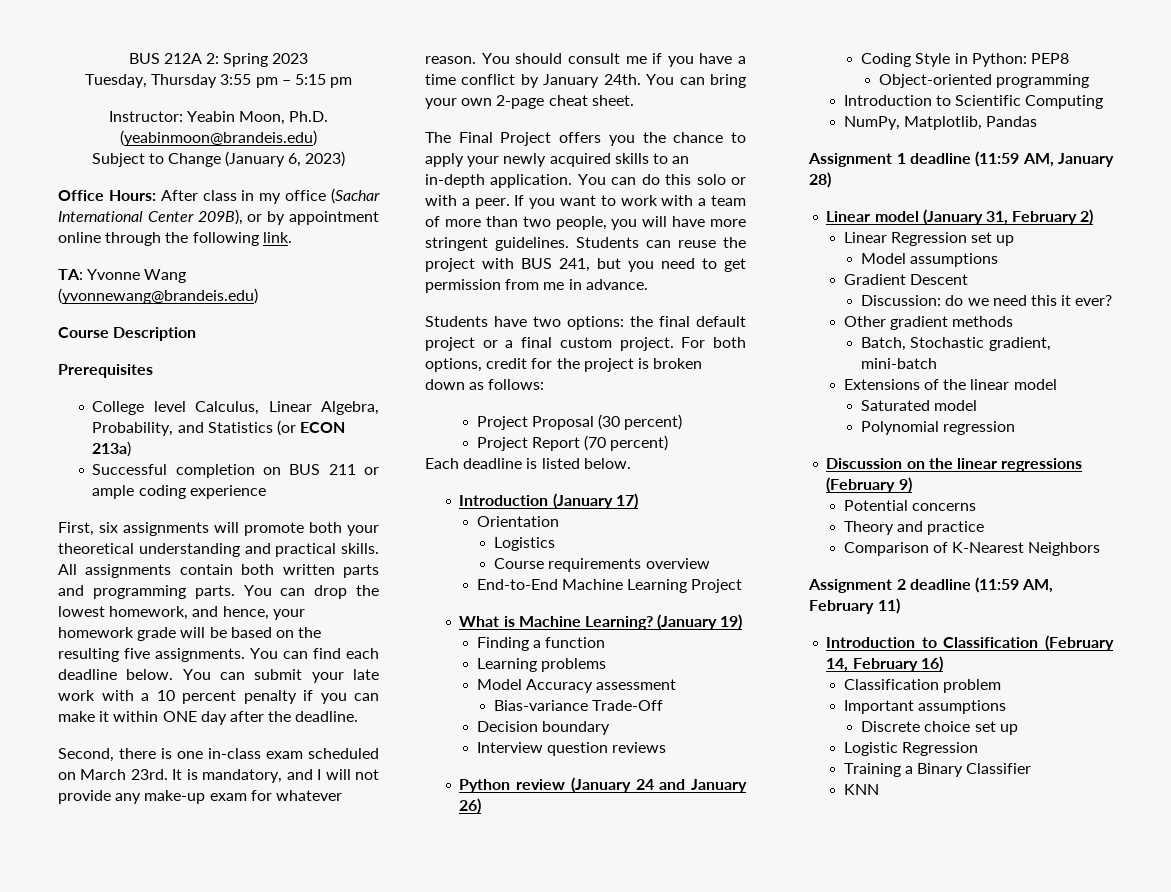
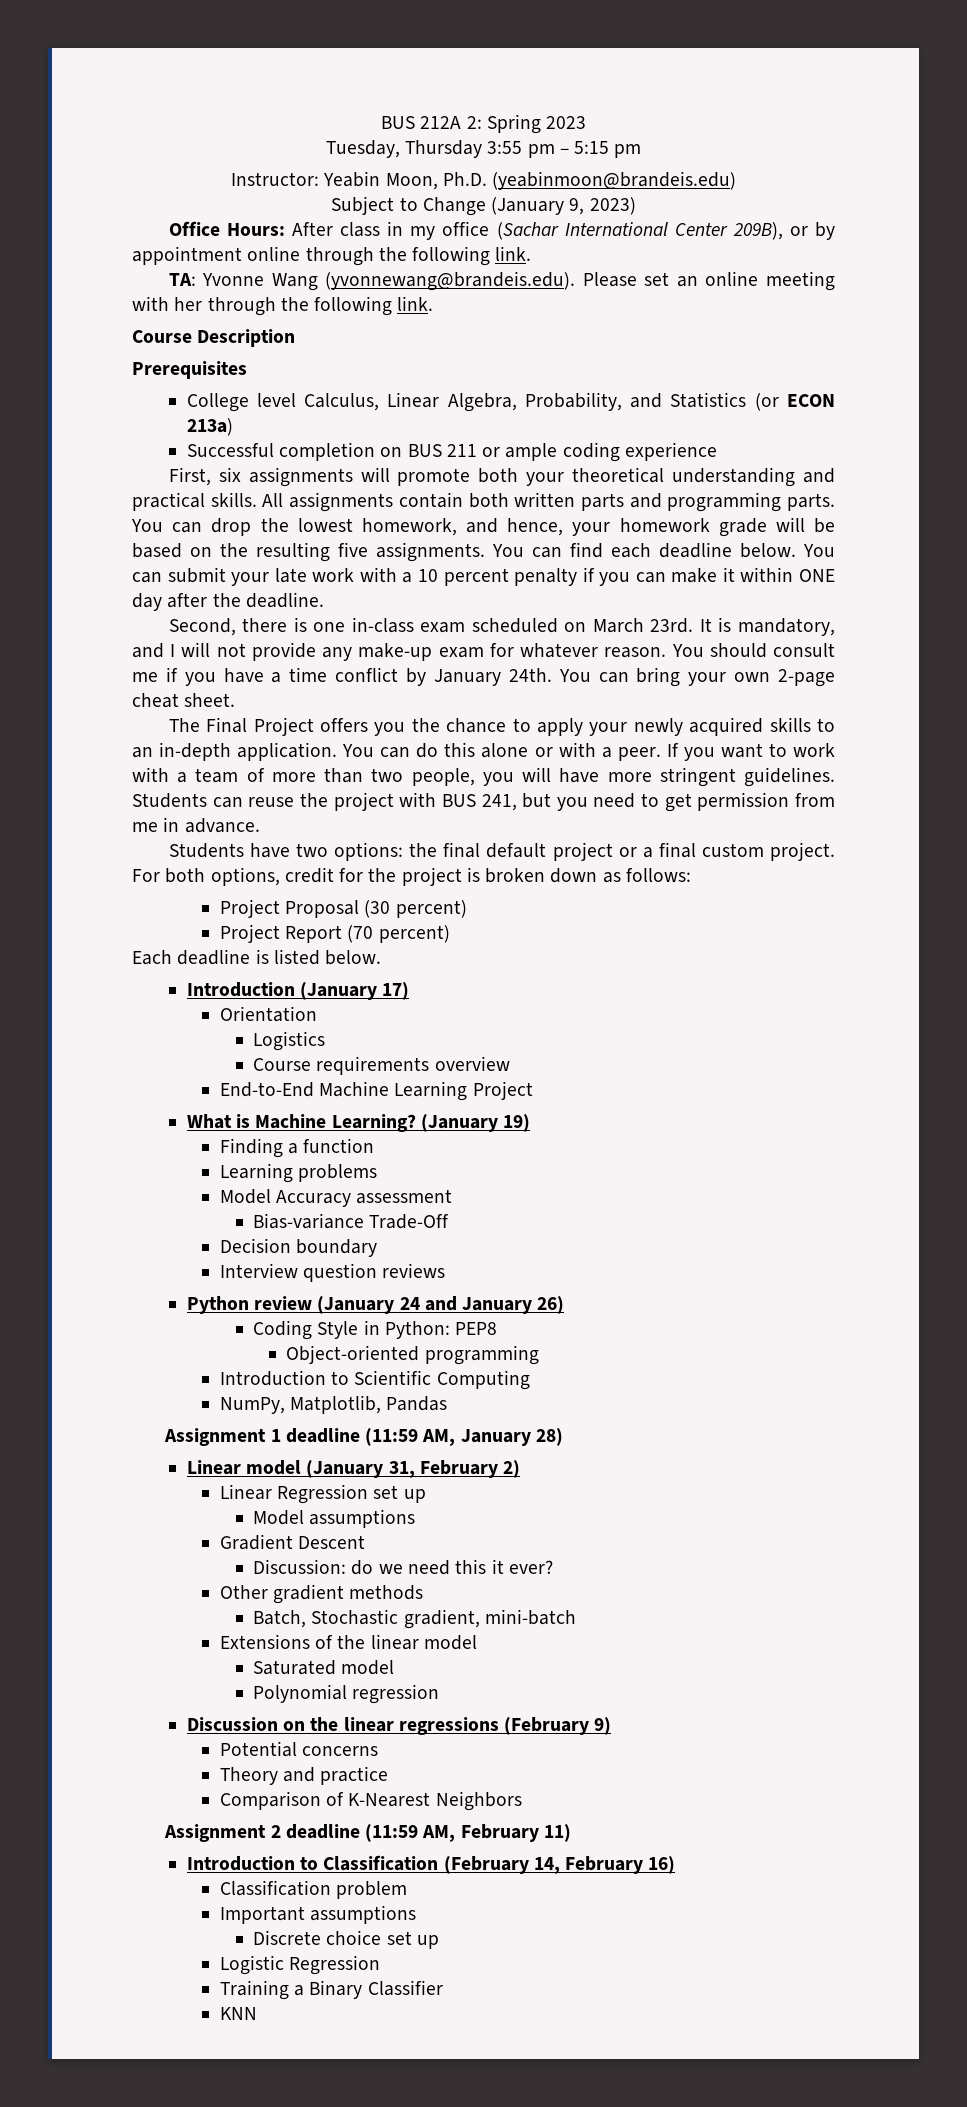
- Subject to Change (January 6, 2023)
+ Subject to Change (January 9, 2023)
- TA: Yvonne Wang (yvonnewang@brandeis.edu)
+ TA: Yvonne Wang (yvonnewang@brandeis.edu). Please set an online meeting with her through the following link.
- You can do this solo or with a peer.
+ You can do this alone or with a peer.

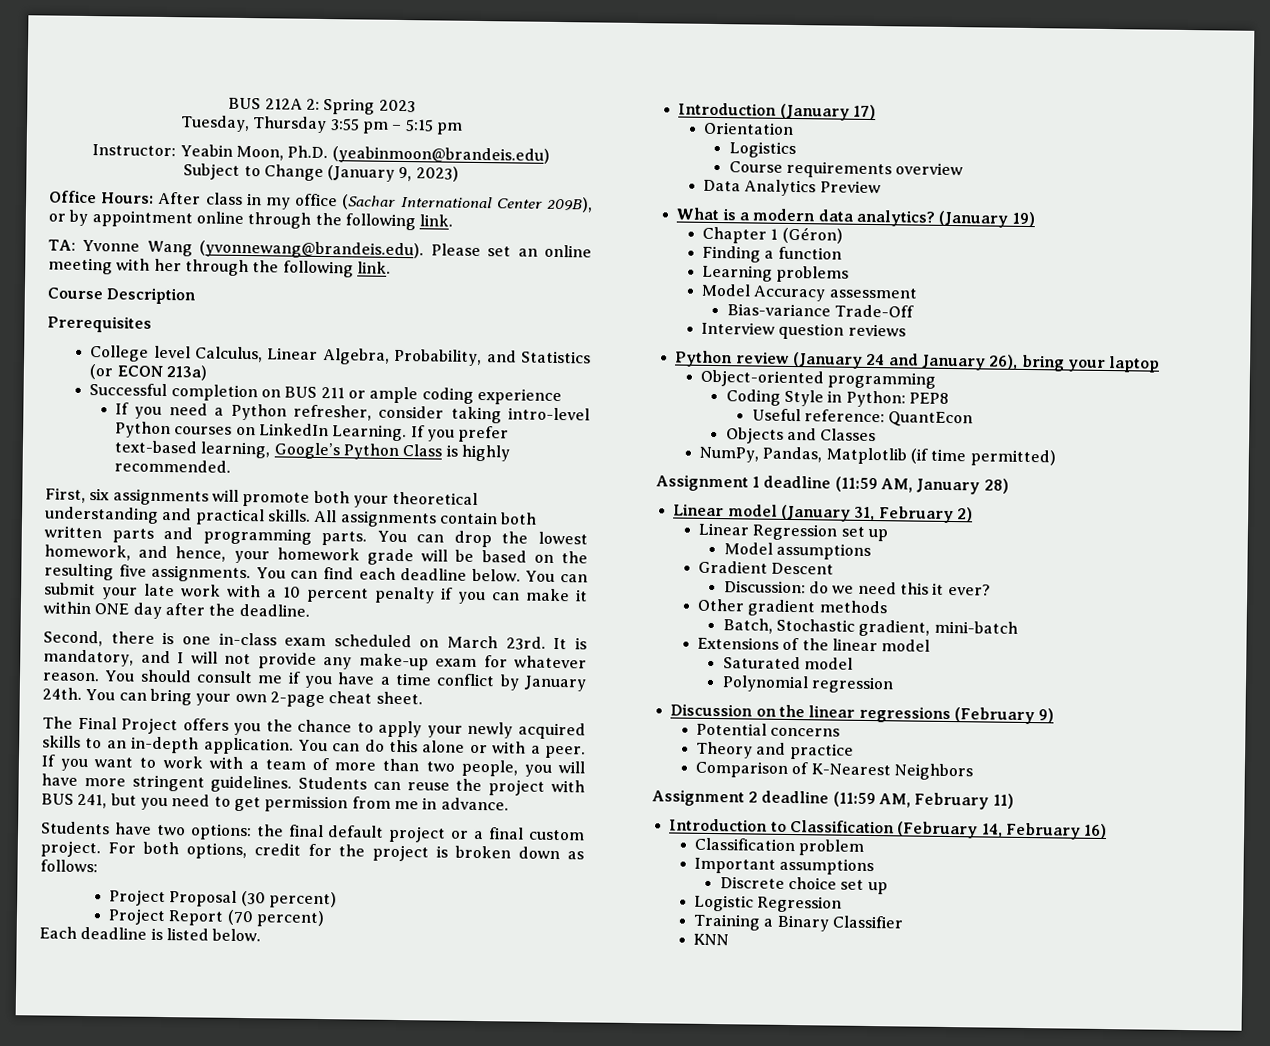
+ If you need a Python refresher, consider taking intro-level Python courses on LinkedIn Learning. If you prefer text-based learning, Google’s Python Class is highly recommended.
- End-to-End Machine Learning Project
- What is Machine Learning?
+ Data Analytics Preview
+ What is a modern data analytics?
+ Chapter 1 (Géron)
- Decision boundary
- Python review (January 24 and January 26)
+ Python review (January 24 and January 26), bring your laptop
+ Object-oriented programming
- Object-oriented programming
- Introduction to Scientific Computing
- NumPy, Matplotlib, Pandas
+ Useful reference: QuantEcon
+ Objects and Classes
+ NumPy, Pandas, Matplotlib (if time permitted)

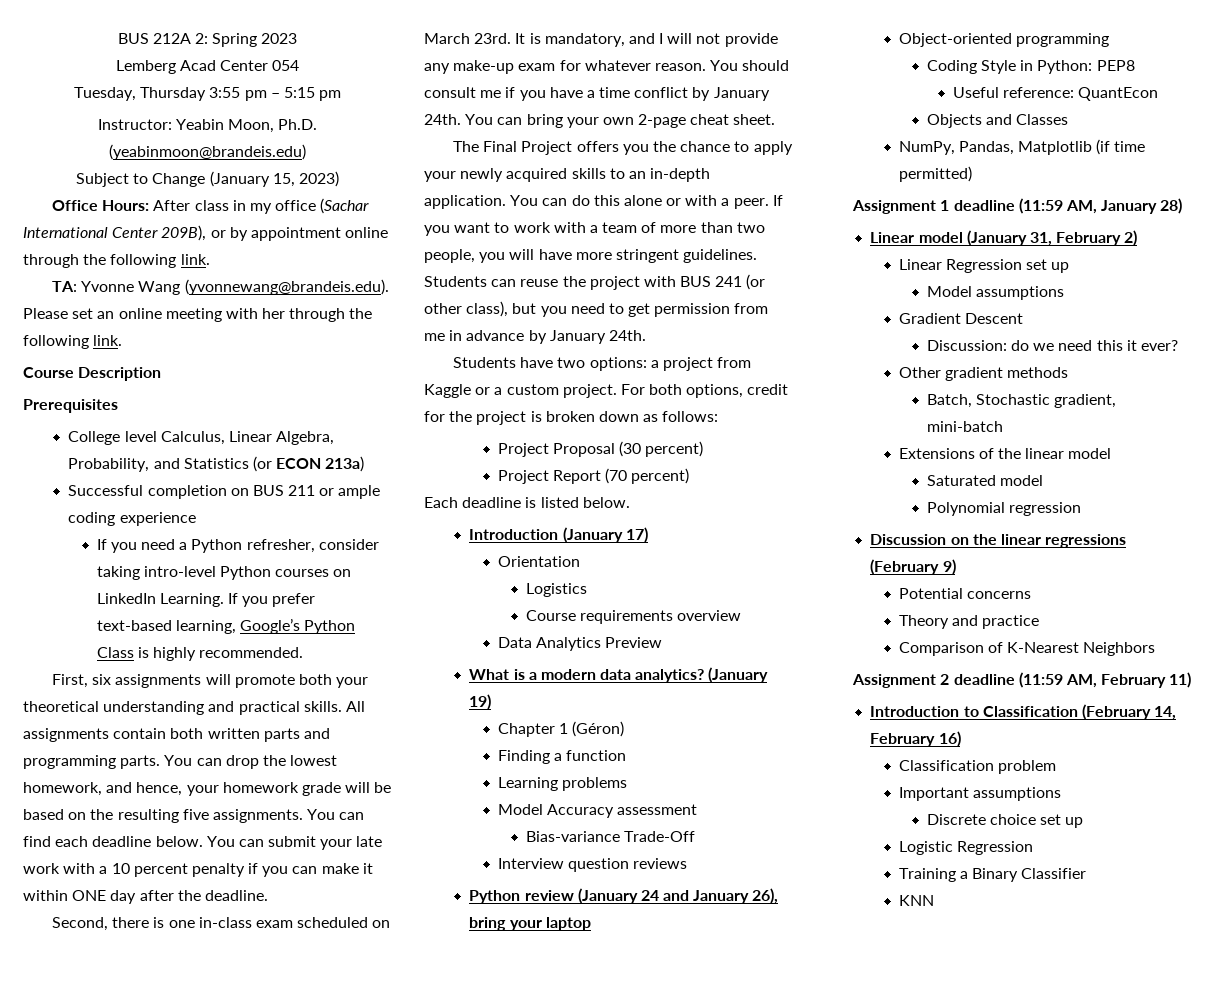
+ Lemberg Acad Center 054
- Subject to Change (January 9, 2023)
+ Subject to Change (January 15, 2023)
- Students can reuse the project with BUS 241, but you need to get permission from me in advance.
+ Students can reuse the project with BUS 241 (or other class), but you need to get permission from me in advance by January 24th.
- Students have two options: the final default project or a final custom project.
+ Students have two options: a project from Kaggle or a custom project.

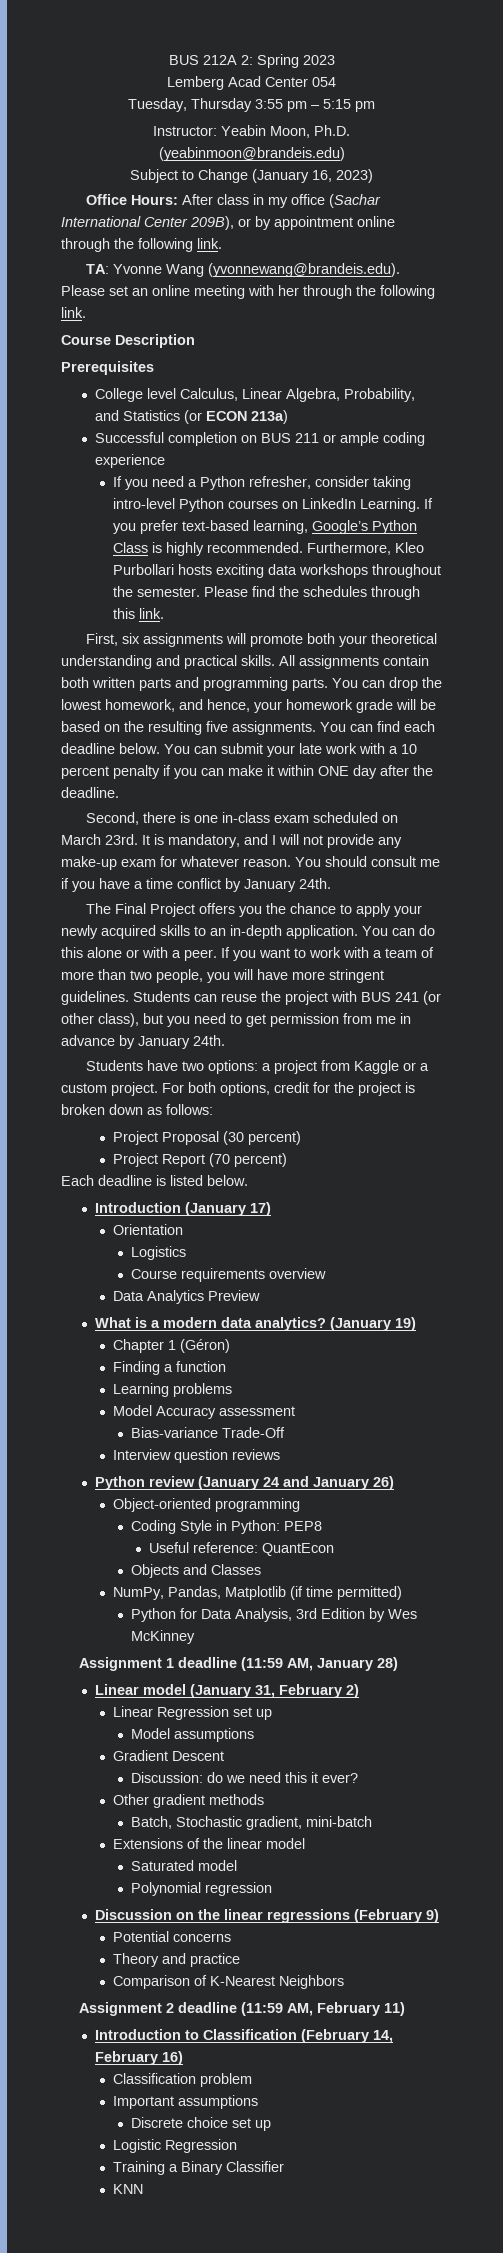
- Subject to Change (January 15, 2023)
+ Subject to Change (January 16, 2023)
+ Furthermore, Kleo Purbollari hosts exciting data workshops throughout the semester. Please find the schedules through this link.
- You can bring your own 2-page cheat sheet.
- Python review (January 24 and January 26), bring your laptop
+ Python review (January 24 and January 26)
+ Python for Data Analysis, 3rd Edition by Wes McKinney

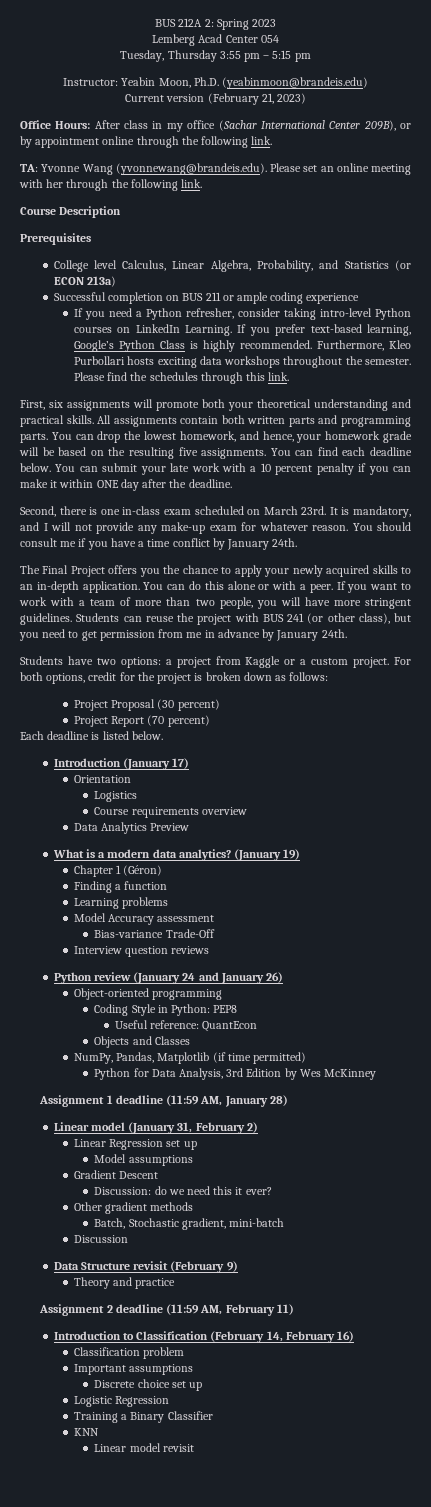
- Subject to Change (January 16, 2023)
+ Current version (February 21, 2023)
- Extensions of the linear model
- Saturated model
- Polynomial regression
- Discussion on the linear regressions (February 9)
+ Discussion
+ Data Structure revisit (February 9)
- Potential concerns
- Comparison of K-Nearest Neighbors
+ Linear model revisit

